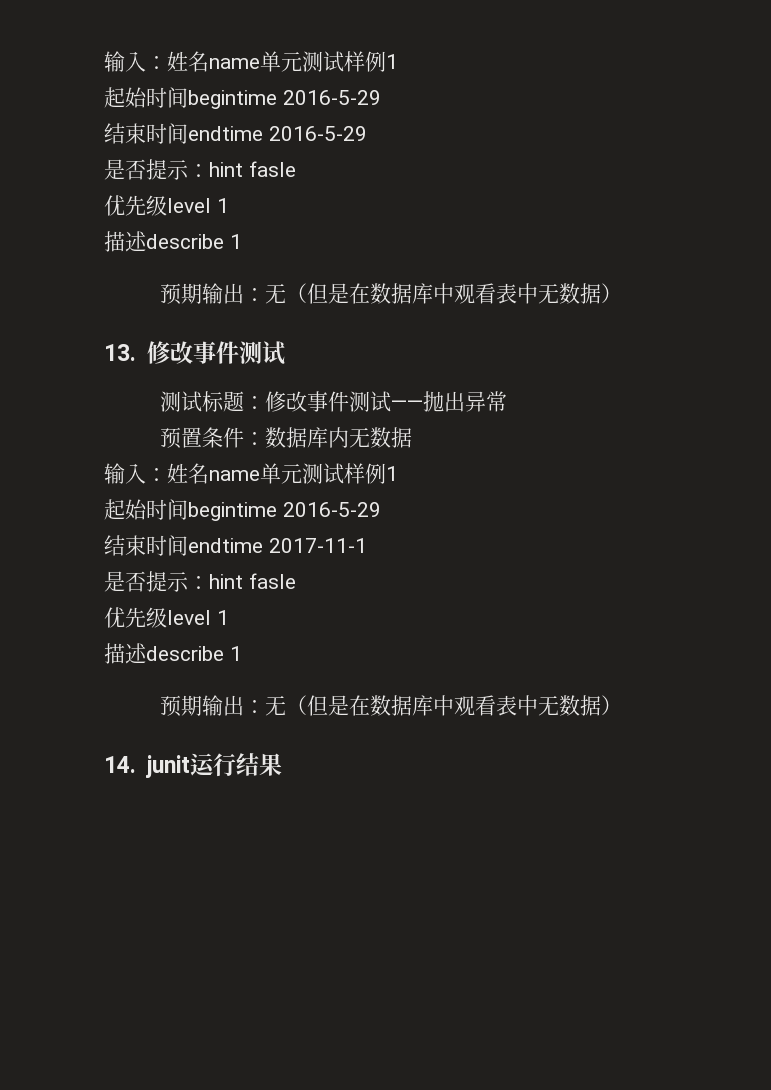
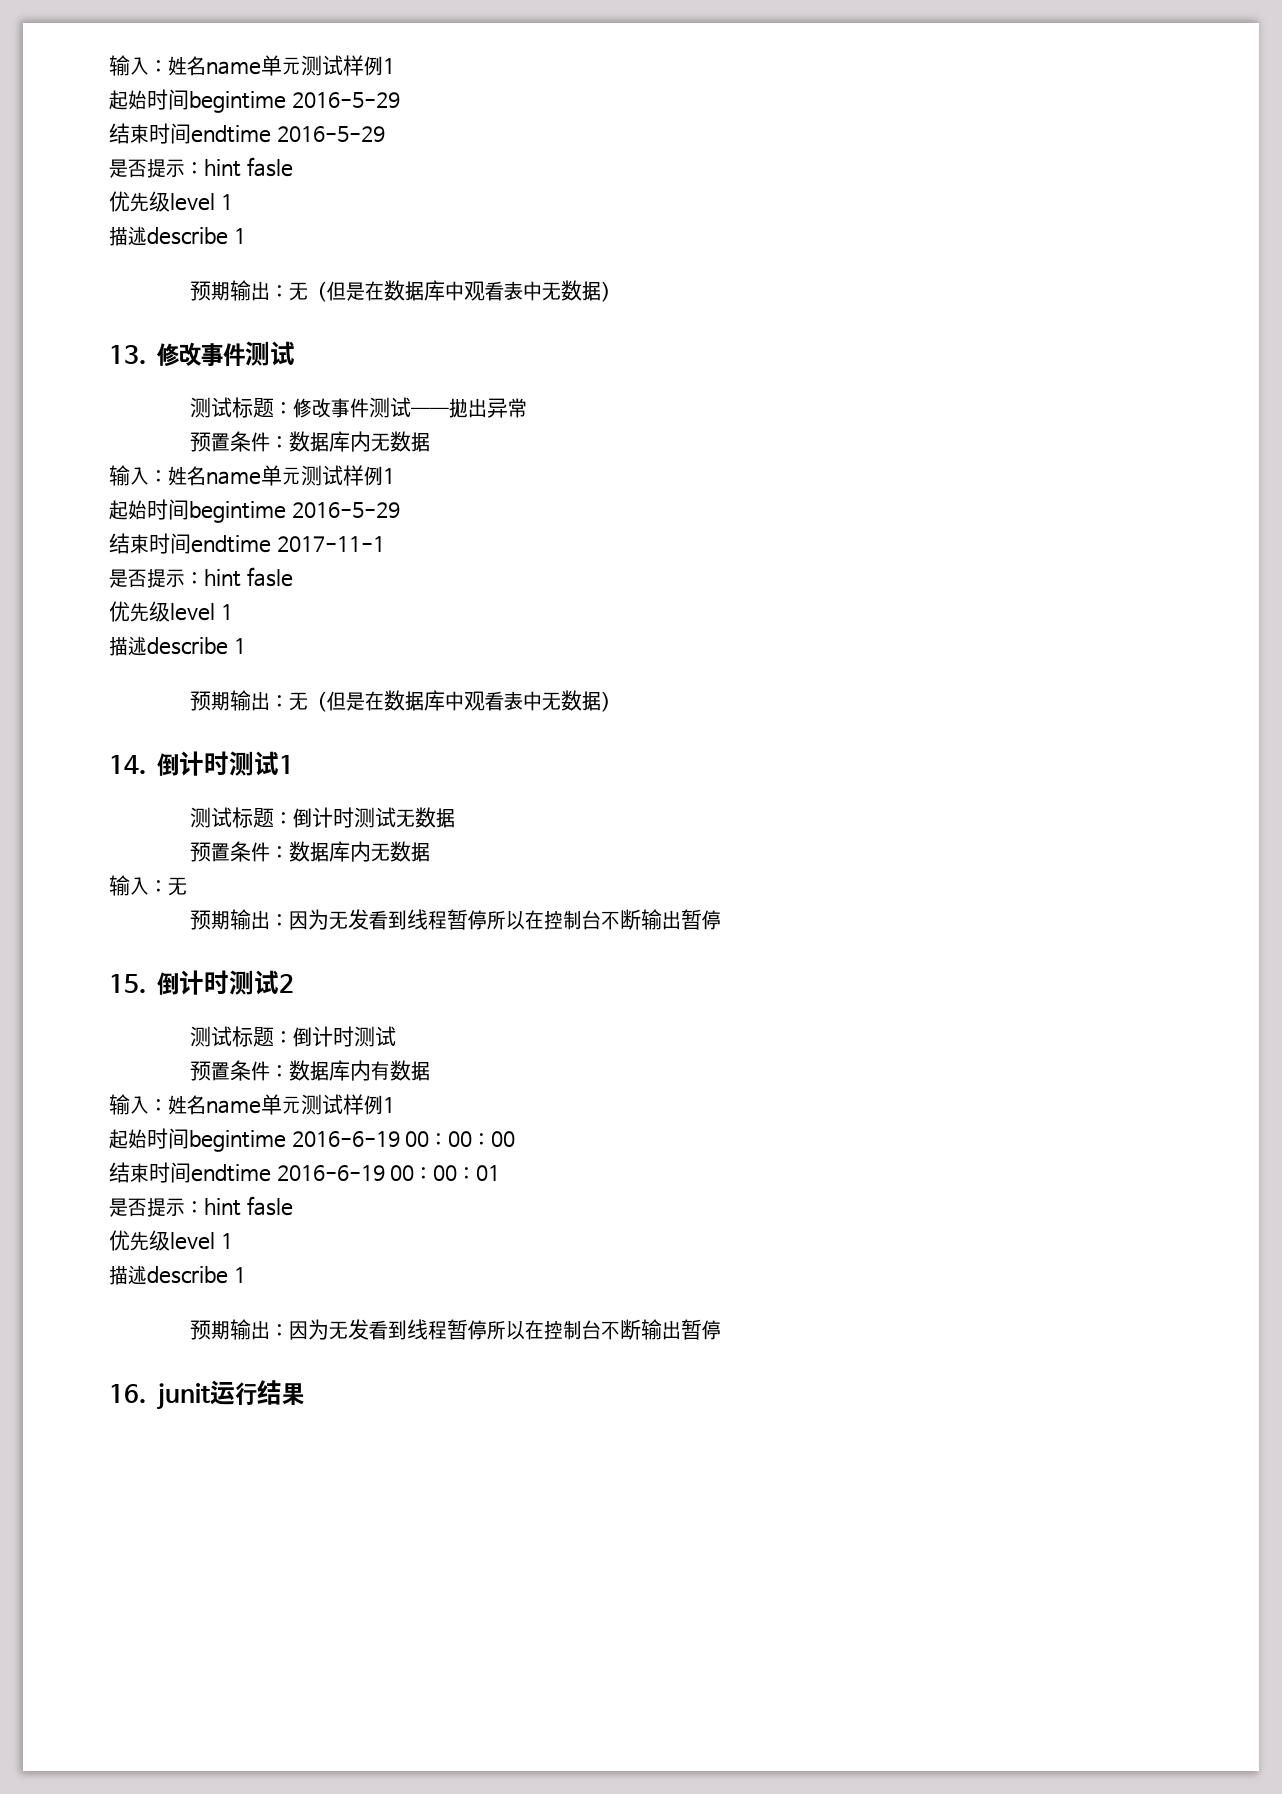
- 14. junit运行结果
+ 14.倒计时测试1
+ 测试标题：倒计时测试无数据
+ 预置条件：数据库内无数据
+ 输入：无
+ 预期输出：因为无发看到线程暂停所以在控制台不断输出暂停
+ 15.倒计时测试2
+ 测试标题：倒计时测试
+ 预置条件：数据库内有数据
+ 输入：姓名name单元测试样例1
+ 起始时间begintime 2016-6-19 00：00：00
+ 结束时间endtime 2016-6-19 00：00：01
+ 是否提示：hint fasle
+ 优先级level 1
+ 描述describe 1
+ 预期输出：因为无发看到线程暂停所以在控制台不断输出暂停
+ 16. junit运行结果

